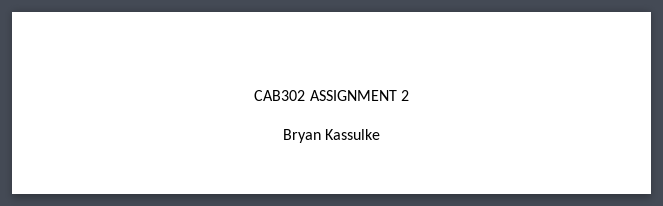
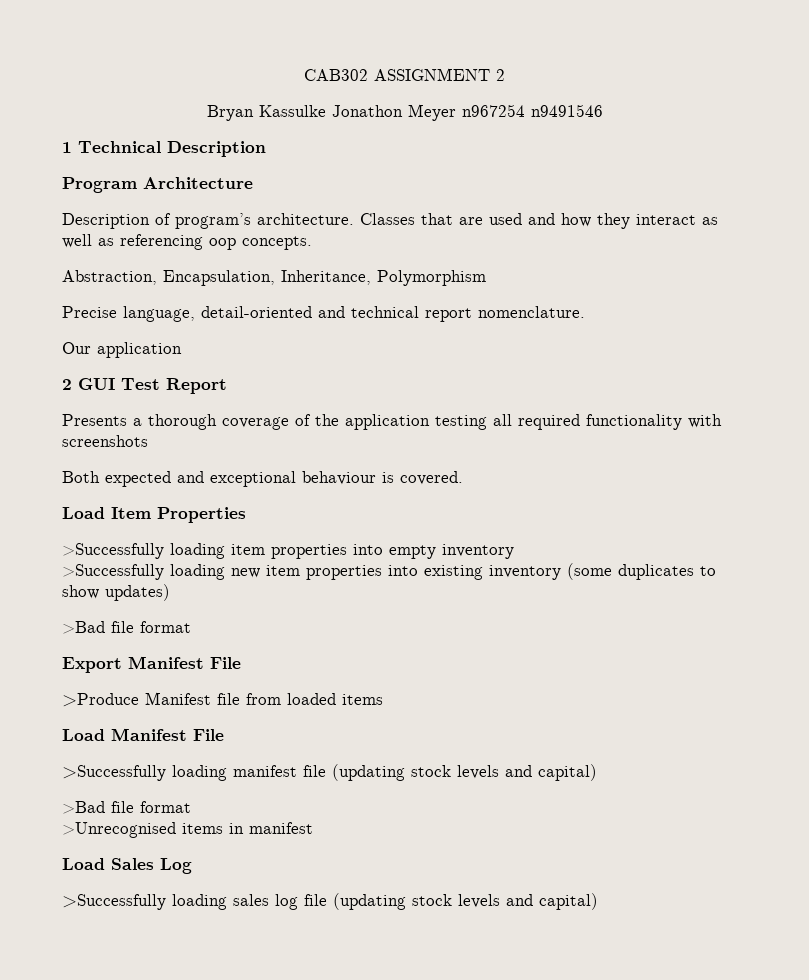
- Bryan Kassulke
+ Bryan Kassulke Jonathon Meyer n967254 n9491546
+ 1 Technical Description
+ Program Architecture
+ Description of program’s architecture. Classes that are used and how they interact as well as referencing oop concepts.
+ Abstraction, Encapsulation, Inheritance, Polymorphism
+ Precise language, detail-oriented and technical report nomenclature.
+ Our application
+ 2 GUI Test Report
+ Presents a thorough coverage of the application testing all required functionality with screenshots
+ Both expected and exceptional behaviour is covered.
+ Load Item Properties
+ >Successfully loading item properties into empty inventory
+ >Successfully loading new item properties into existing inventory (some duplicates to show updates)
+ >Bad file format
+ Export Manifest File
+ >Produce Manifest file from loaded items
+ Load Manifest File
+ >Successfully loading manifest file (updating stock levels and capital)
+ >Bad file format
+ >Unrecognised items in manifest
+ Load Sales Log
+ >Successfully loading sales log file (updating stock levels and capital)

